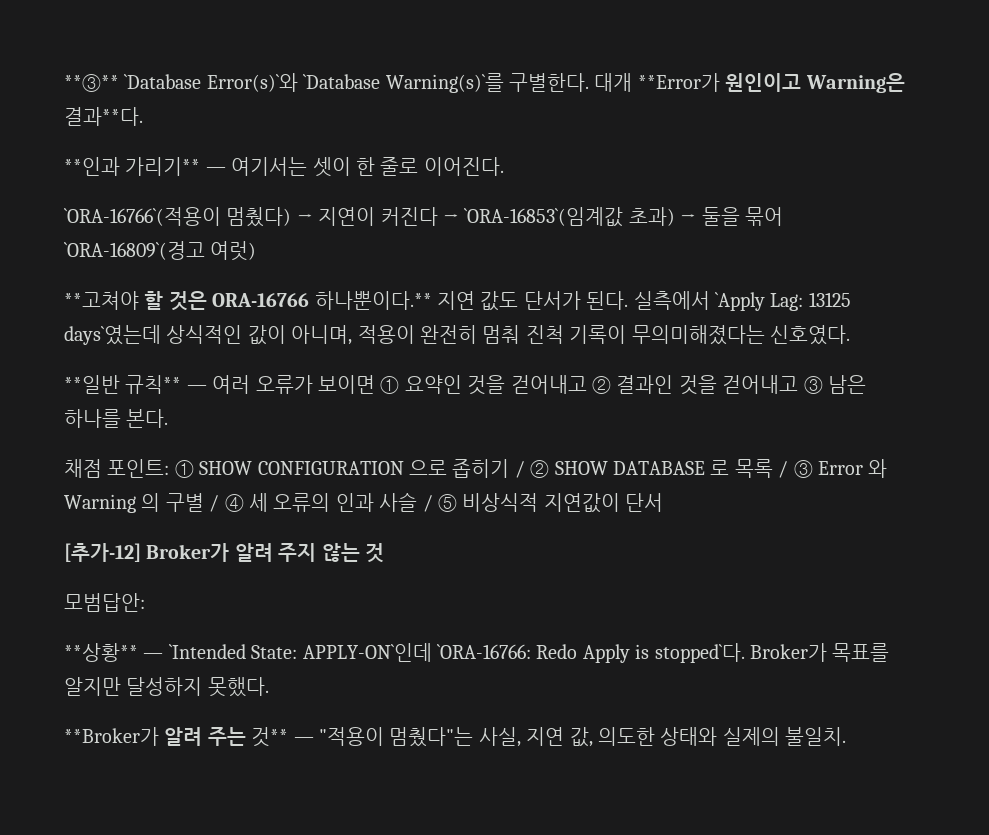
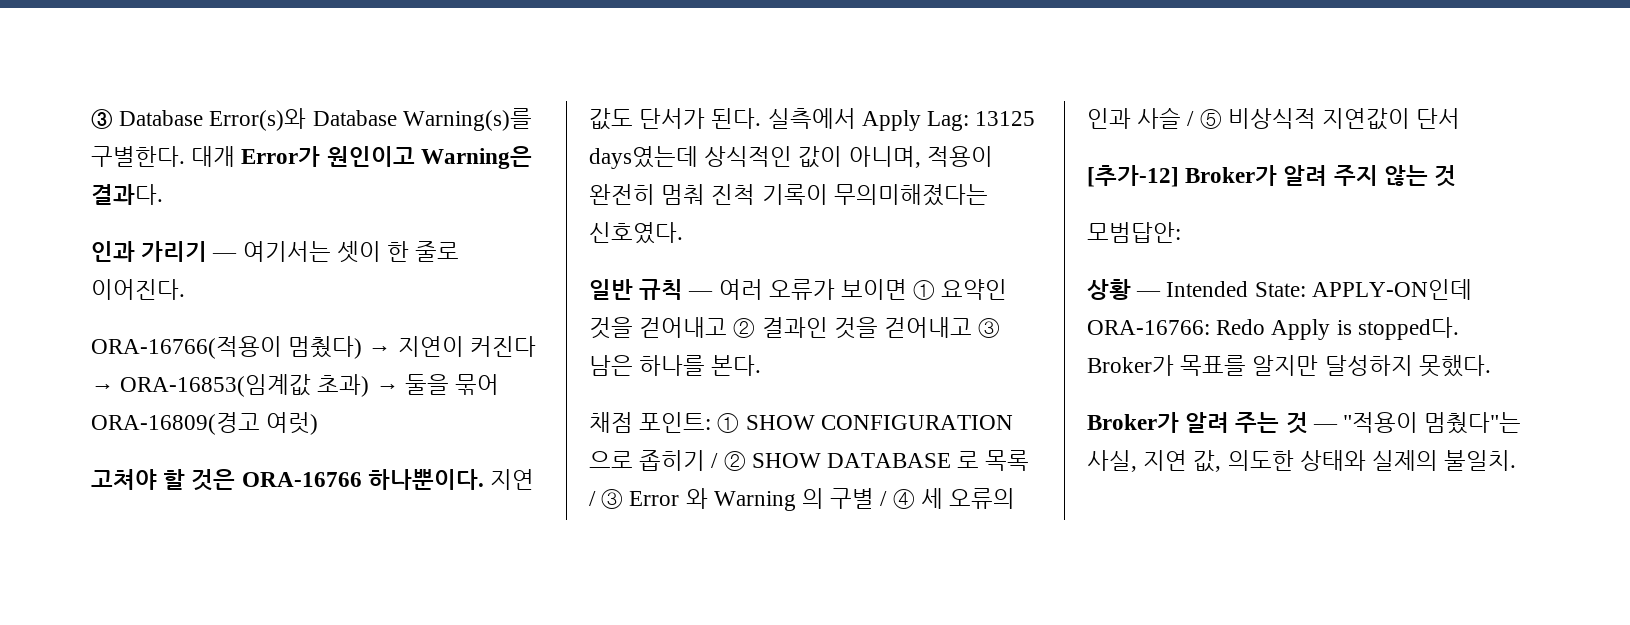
- **③** `Database Error(s)`와 `Database Warning(s)`를 구별한다.
+ ③ Database Error(s)와 Database Warning(s)를 구별한다.
- 대개 **Error가 원인이고 Warning은 결과**다.
- **인과 가리기** — 여기서는 셋이 한 줄로 이어진다.
+ 대개 Error가 원인이고 Warning은 결과다.
+ 인과 가리기 — 여기서는 셋이 한 줄로 이어진다.
- `ORA-16766`(적용이 멈췄다) → 지연이 커진다 → `ORA-16853`(임계값 초과) → 둘을 묶어 `ORA-16809`(경고 여럿)
+ ORA-16766(적용이 멈췄다) → 지연이 커진다 → ORA-16853(임계값 초과) → 둘을 묶어 ORA-16809(경고 여럿)
- **고쳐야 할 것은 ORA-16766 하나뿐이다.** 지연 값도 단서가 된다.
+ 고쳐야 할 것은 ORA-16766 하나뿐이다. 지연 값도 단서가 된다.
- 실측에서 `Apply Lag: 13125 days`였는데 상식적인 값이 아니며, 적용이 완전히 멈춰 진척 기록이 무의미해졌다는 신호였다.
+ 실측에서 Apply Lag: 13125 days였는데 상식적인 값이 아니며, 적용이 완전히 멈춰 진척 기록이 무의미해졌다는 신호였다.
- **일반 규칙** — 여러 오류가 보이면 ① 요약인 것을 걷어내고 ② 결과인 것을 걷어내고 ③ 남은 하나를 본다.
+ 일반 규칙 — 여러 오류가 보이면 ① 요약인 것을 걷어내고 ② 결과인 것을 걷어내고 ③ 남은 하나를 본다.
- **상황** — `Intended State: APPLY-ON`인데 `ORA-16766: Redo Apply is stopped`다.
+ 상황 — Intended State: APPLY-ON인데 ORA-16766: Redo Apply is stopped다.
- **Broker가 알려 주는 것** — "적용이 멈췄다"는 사실, 지연 값, 의도한 상태와 실제의 불일치.
+ Broker가 알려 주는 것 — "적용이 멈췄다"는 사실, 지연 값, 의도한 상태와 실제의 불일치.

